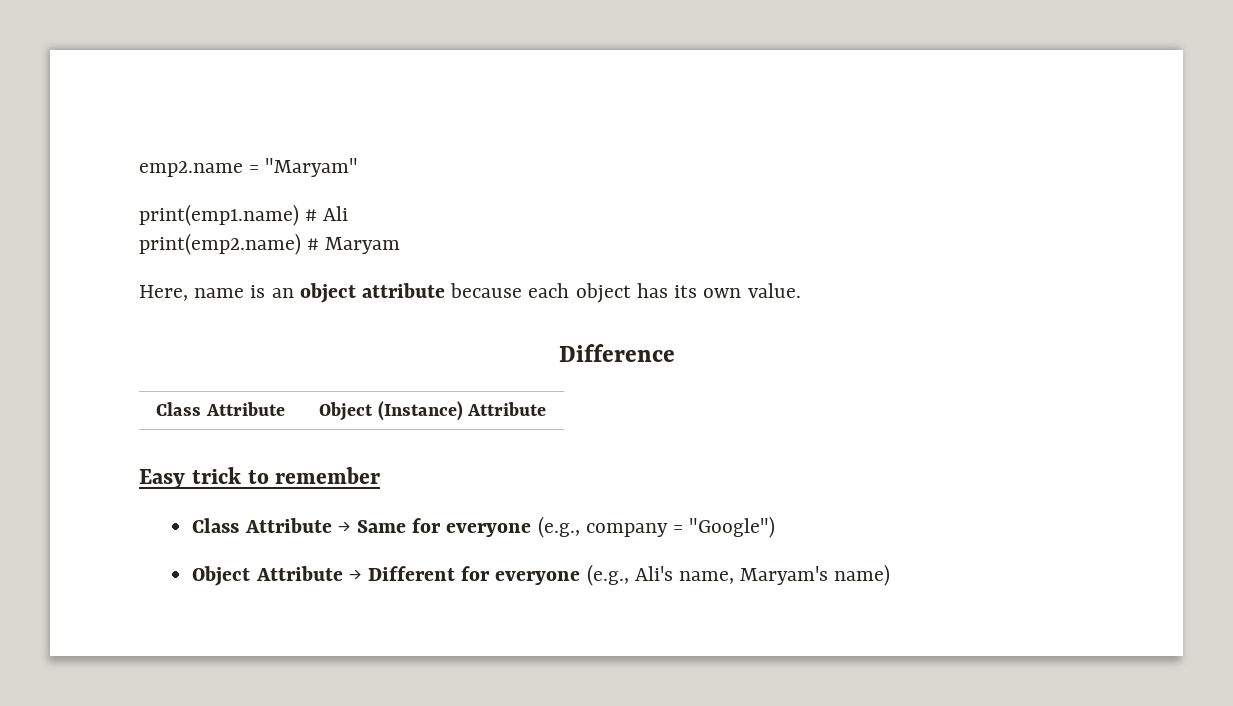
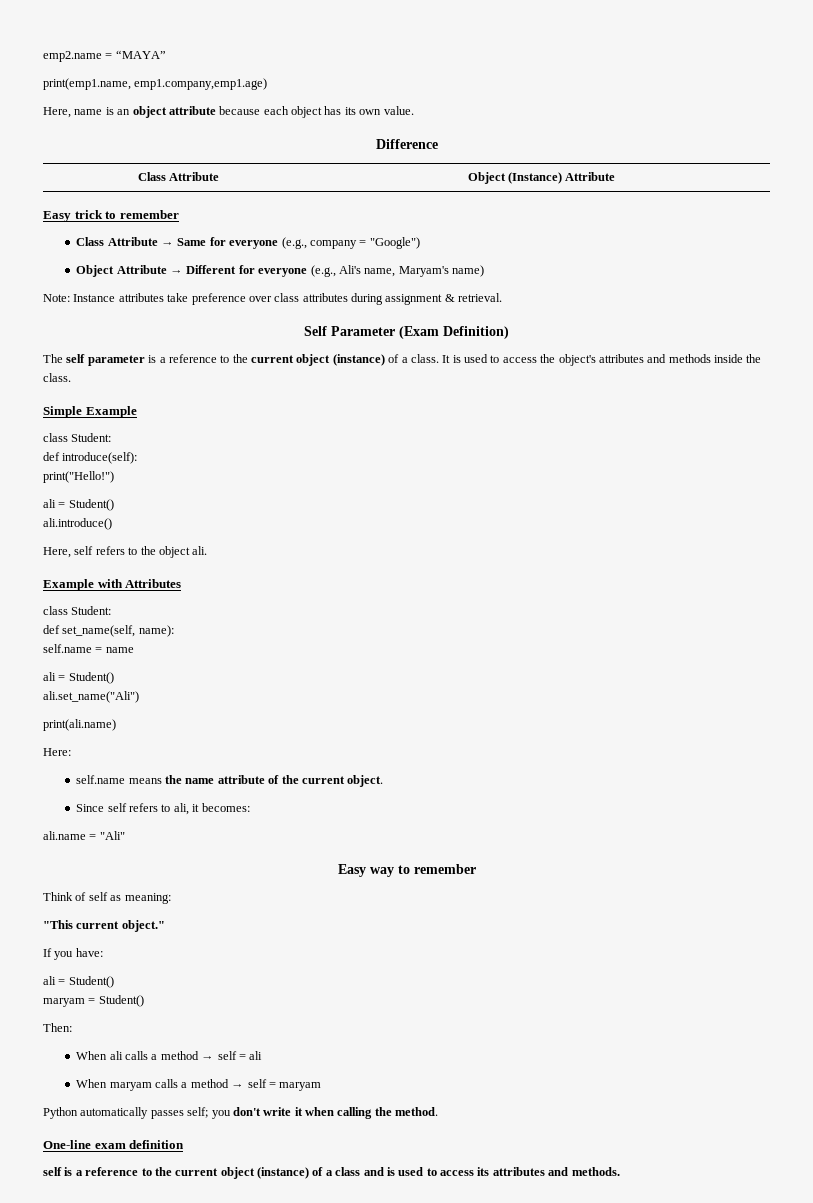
- emp2.name = "Maryam"
- print(emp1.name) # Ali
- print(emp2.name) # Maryam
+ emp2.name = “MAYA”
+ print(emp1.name, emp1.company,emp1.age)
+ Note: Instance attributes take preference over class attributes during assignment & retrieval.
+ Self Parameter (Exam Definition)
+ The self parameter is a reference to the current object (instance) of a class. It is used to access the object's attributes and methods inside the class.
+ Simple Example
+ class Student:
+ def introduce(self):
+ print("Hello!")
+ ali = Student()
+ ali.introduce()
+ Here, self refers to the object ali.
+ Example with Attributes
+ class Student:
+ def set_name(self, name):
+ self.name = name
+ ali = Student()
+ ali.set_name("Ali")
+ print(ali.name)
+ Here:
+ self.name means the name attribute of the current object.
+ Since self refers to ali, it becomes:
+ ali.name = "Ali"
+ Easy way to remember
+ Think of self as meaning:
+ "This current object."
+ If you have:
+ ali = Student()
+ maryam = Student()
+ Then:
+ When ali calls a method → self = ali
+ When maryam calls a method → self = maryam
+ Python automatically passes self; you don't write it when calling the method.
+ One-line exam definition
+ self is a reference to the current object (instance) of a class and is used to access its attributes and methods.

